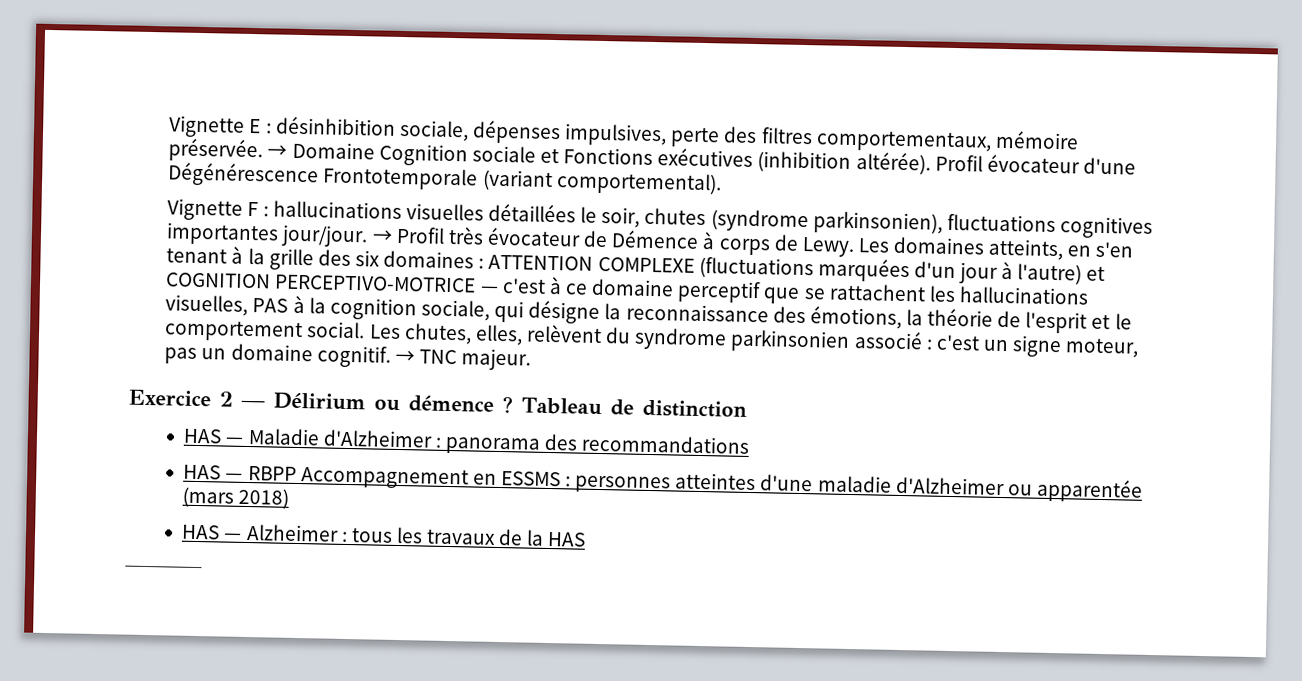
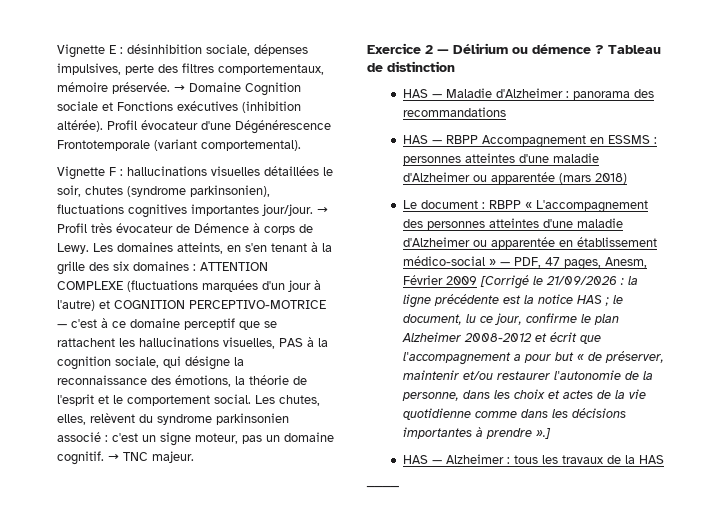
+ Le document : RBPP « L'accompagnement des personnes atteintes d'une maladie d'Alzheimer ou apparentée en établissement médico-social » — PDF, 47 pages, Anesm, Février 2009 [Corrigé le 21/09/2026 : la ligne précédente est la notice HAS ; le document, lu ce jour, confirme le plan Alzheimer 2008-2012 et écrit que l'accompagnement a pour but « de préserver, maintenir et/ou restaurer l'autonomie de la personne, dans les choix et actes de la vie quotidienne comme dans les décisions importantes à prendre ».]

